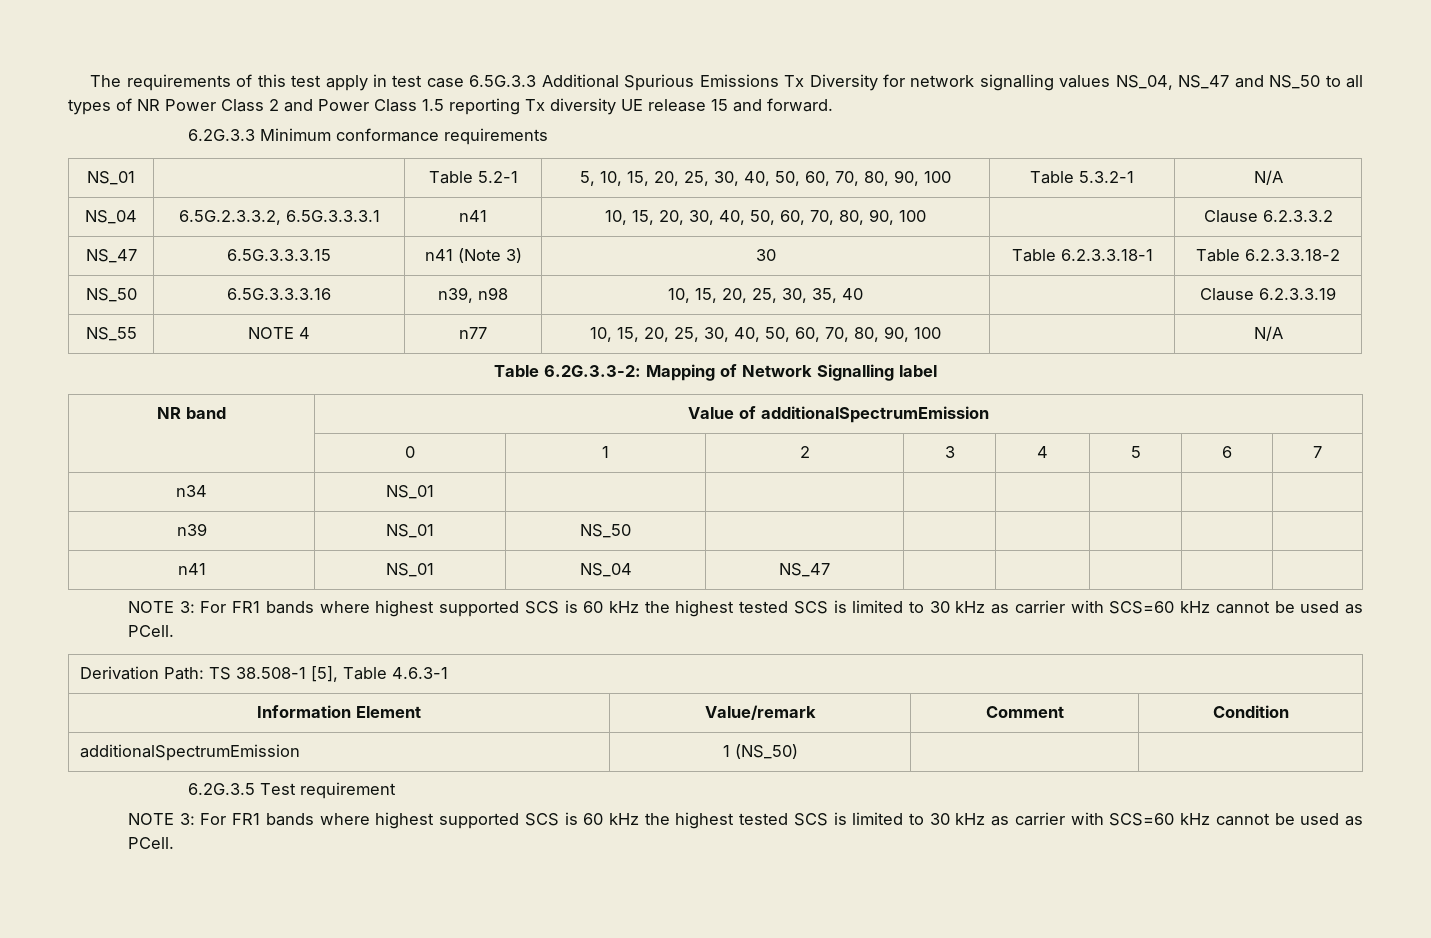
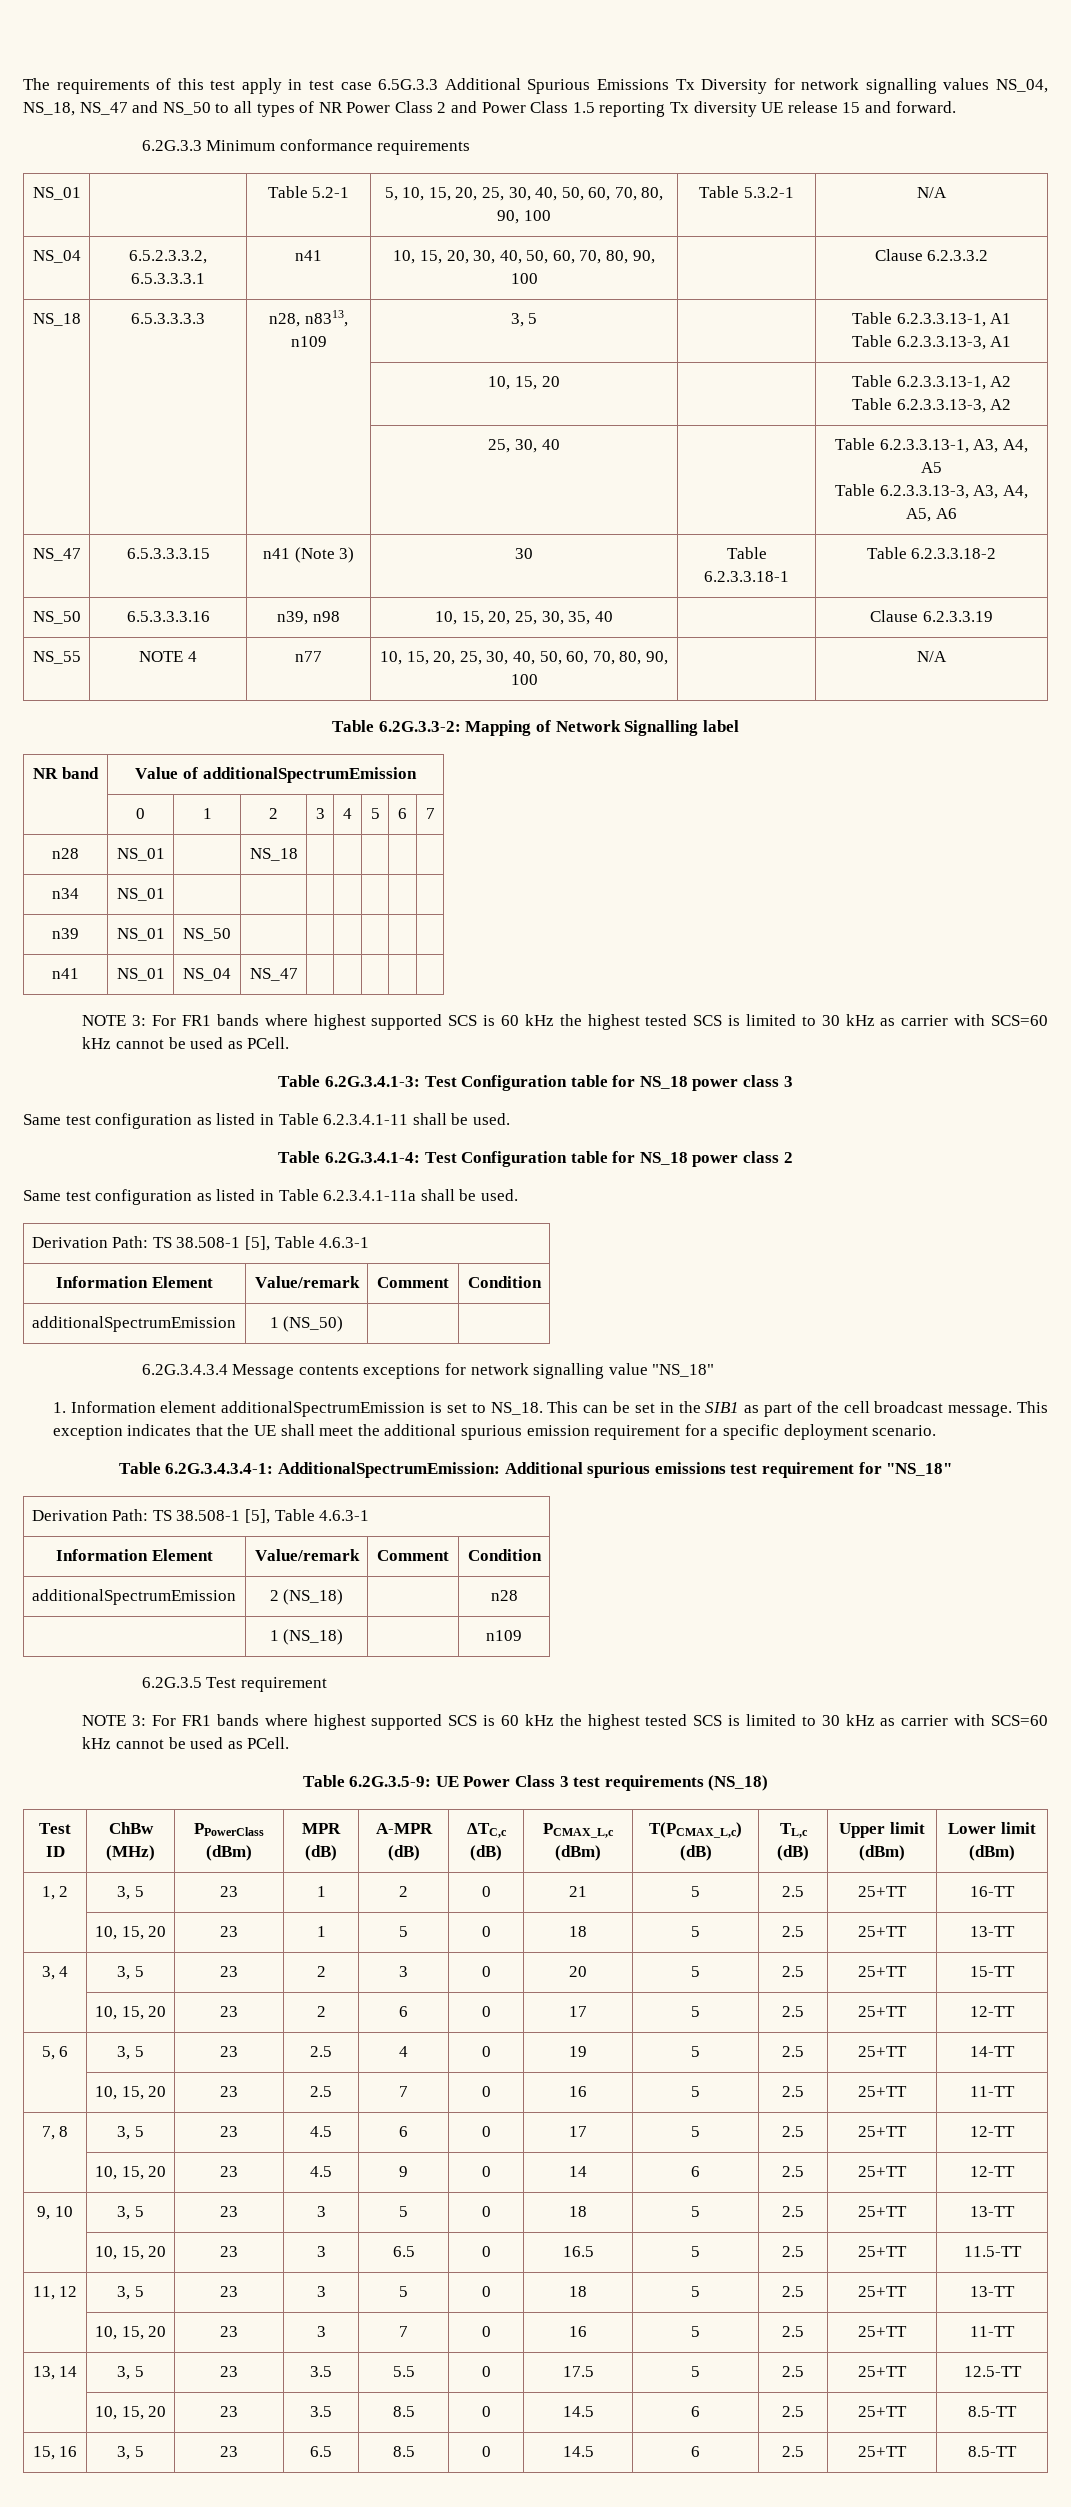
- The requirements of this test apply in test case 6.5G.3.3 Additional Spurious Emissions Tx Diversity for network signalling values NS_04, NS_47 and NS_50 to all types of NR Power Class 2 and Power Class 1.5 reporting Tx diversity UE release 15 and forward.
+ The requirements of this test apply in test case 6.5G.3.3 Additional Spurious Emissions Tx Diversity for network signalling values NS_04, NS_18, NS_47 and NS_50 to all types of NR Power Class 2 and Power Class 1.5 reporting Tx diversity UE release 15 and forward.
- NS_04 | 6.5G.2.3.3.2, 6.5G.3.3.3.1 | n41 | 10, 15, 20, 30, 40, 50, 60, 70, 80, 90, 100 | | Clause 6.2.3.3.2
+ NS_04 | 6.5.2.3.3.2, 6.5.3.3.3.1 | n41 | 10, 15, 20, 30, 40, 50, 60, 70, 80, 90, 100 | | Clause 6.2.3.3.2
- NS_47 | 6.5G.3.3.3.15 | n41 (Note 3) | 30 | Table 6.2.3.3.18-1 | Table 6.2.3.3.18-2
+ NS_18 | 6.5.3.3.3.3 | n28, n8313, n109 | 3, 5 | | Table 6.2.3.3.13-1, A1
+ Table 6.2.3.3.13-3, A1
+ | | | 10, 15, 20 | | Table 6.2.3.3.13-1, A2
+ Table 6.2.3.3.13-3, A2
+ | | | 25, 30, 40 | | Table 6.2.3.3.13-1, A3, A4, A5
+ Table 6.2.3.3.13-3, A3, A4, A5, A6
+ NS_47 | 6.5.3.3.3.15 | n41 (Note 3) | 30 | Table 6.2.3.3.18-1 | Table 6.2.3.3.18-2
- NS_50 | 6.5G.3.3.3.16 | n39, n98 | 10, 15, 20, 25, 30, 35, 40 | | Clause 6.2.3.3.19
+ NS_50 | 6.5.3.3.3.16 | n39, n98 | 10, 15, 20, 25, 30, 35, 40 | | Clause 6.2.3.3.19
+ n28 | NS_01 | | NS_18 | | | | |
+ Table 6.2G.3.4.1-3: Test Configuration table for NS_18 power class 3
+ Same test configuration as listed in Table 6.2.3.4.1-11 shall be used.
+ Table 6.2G.3.4.1-4: Test Configuration table for NS_18 power class 2
+ Same test configuration as listed in Table 6.2.3.4.1-11a shall be used.
+ 6.2G.3.4.3.4 Message contents exceptions for network signalling value "NS_18"
+ 1. Information element additionalSpectrumEmission is set to NS_18. This can be set in the SIB1 as part of the cell broadcast message. This exception indicates that the UE shall meet the additional spurious emission requirement for a specific deployment scenario.
+ Table 6.2G.3.4.3.4-1: AdditionalSpectrumEmission: Additional spurious emissions test requirement for "NS_18"
+ Derivation Path: TS 38.508-1 [5], Table 4.6.3-1
+ Information Element | Value/remark | Comment | Condition
+ additionalSpectrumEmission | 2 (NS_18) | | n28
+ | 1 (NS_18) | | n109
+ Table 6.2G.3.5-9: UE Power Class 3 test requirements (NS_18)
+ Test ID | ChBw (MHz) | PPowerClass (dBm) | MPR (dB) | A-MPR (dB) | ΔTC,c (dB) | PCMAX_L,c (dBm) | T(PCMAX_L,c) (dB) | TL,c (dB) | Upper limit (dBm) | Lower limit (dBm)
+ 1, 2 | 3, 5 | 23 | 1 | 2 | 0 | 21 | 5 | 2.5 | 25+TT | 16-TT
+ | 10, 15, 20 | 23 | 1 | 5 | 0 | 18 | 5 | 2.5 | 25+TT | 13-TT
+ 3, 4 | 3, 5 | 23 | 2 | 3 | 0 | 20 | 5 | 2.5 | 25+TT | 15-TT
+ | 10, 15, 20 | 23 | 2 | 6 | 0 | 17 | 5 | 2.5 | 25+TT | 12-TT
+ 5, 6 | 3, 5 | 23 | 2.5 | 4 | 0 | 19 | 5 | 2.5 | 25+TT | 14-TT
+ | 10, 15, 20 | 23 | 2.5 | 7 | 0 | 16 | 5 | 2.5 | 25+TT | 11-TT
+ 7, 8 | 3, 5 | 23 | 4.5 | 6 | 0 | 17 | 5 | 2.5 | 25+TT | 12-TT
+ | 10, 15, 20 | 23 | 4.5 | 9 | 0 | 14 | 6 | 2.5 | 25+TT | 12-TT
+ 9, 10 | 3, 5 | 23 | 3 | 5 | 0 | 18 | 5 | 2.5 | 25+TT | 13-TT
+ | 10, 15, 20 | 23 | 3 | 6.5 | 0 | 16.5 | 5 | 2.5 | 25+TT | 11.5-TT
+ 11, 12 | 3, 5 | 23 | 3 | 5 | 0 | 18 | 5 | 2.5 | 25+TT | 13-TT
+ | 10, 15, 20 | 23 | 3 | 7 | 0 | 16 | 5 | 2.5 | 25+TT | 11-TT
+ 13, 14 | 3, 5 | 23 | 3.5 | 5.5 | 0 | 17.5 | 5 | 2.5 | 25+TT | 12.5-TT
+ | 10, 15, 20 | 23 | 3.5 | 8.5 | 0 | 14.5 | 6 | 2.5 | 25+TT | 8.5-TT
+ 15, 16 | 3, 5 | 23 | 6.5 | 8.5 | 0 | 14.5 | 6 | 2.5 | 25+TT | 8.5-TT

